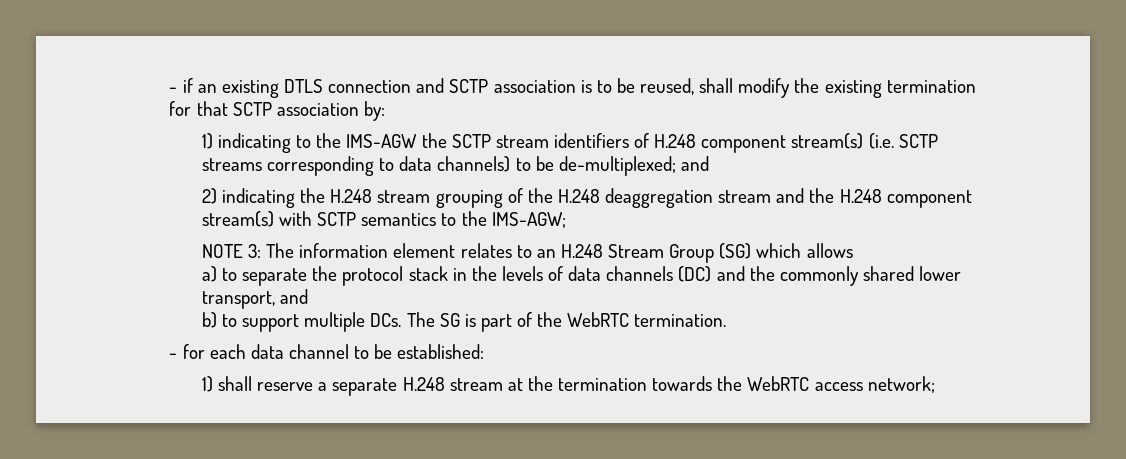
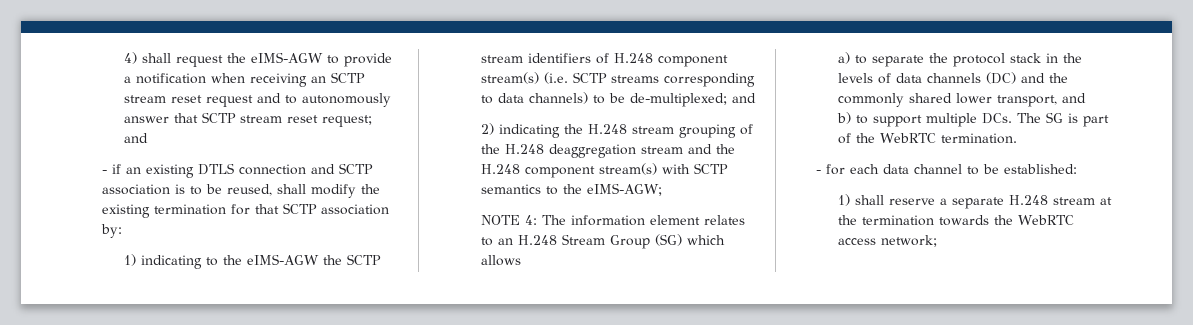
+ 4) shall request the eIMS-AGW to provide a notification when receiving an SCTP stream reset request and to autonomously answer that SCTP stream reset request; and
- 1) indicating to the IMS-AGW the SCTP stream identifiers of H.248 component stream(s) (i.e. SCTP streams corresponding to data channels) to be de-multiplexed; and
+ 1) indicating to the eIMS-AGW the SCTP stream identifiers of H.248 component stream(s) (i.e. SCTP streams corresponding to data channels) to be de-multiplexed; and
- 2) indicating the H.248 stream grouping of the H.248 deaggregation stream and the H.248 component stream(s) with SCTP semantics to the IMS-AGW;
+ 2) indicating the H.248 stream grouping of the H.248 deaggregation stream and the H.248 component stream(s) with SCTP semantics to the eIMS-AGW;
- NOTE 3: The information element relates to an H.248 Stream Group (SG) which allows
+ NOTE 4: The information element relates to an H.248 Stream Group (SG) which allows

